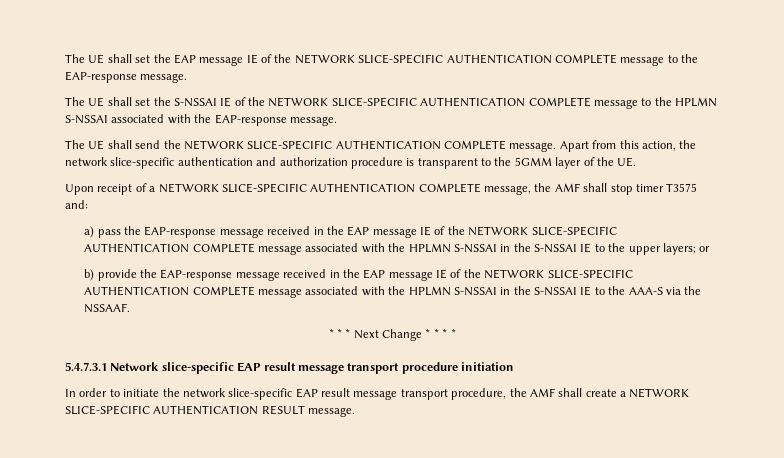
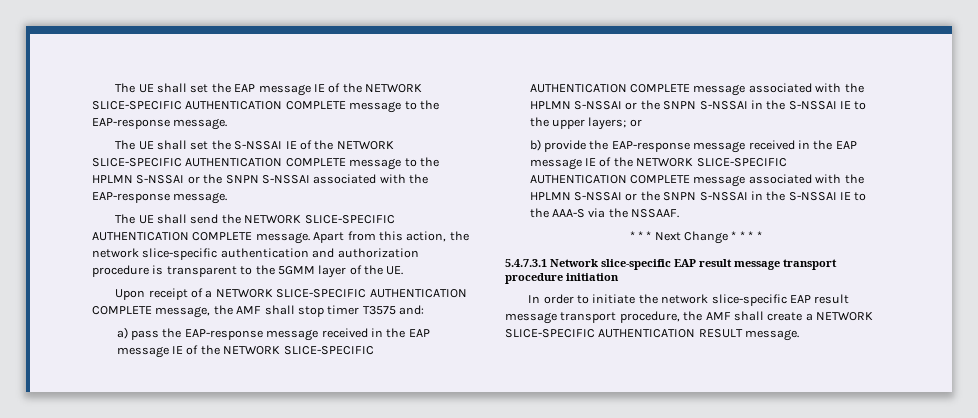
- The UE shall set the S-NSSAI IE of the NETWORK SLICE-SPECIFIC AUTHENTICATION COMPLETE message to the HPLMN S-NSSAI associated with the EAP-response message.
+ The UE shall set the S-NSSAI IE of the NETWORK SLICE-SPECIFIC AUTHENTICATION COMPLETE message to the HPLMN S-NSSAI or the SNPN S-NSSAI associated with the EAP-response message.
- a) pass the EAP-response message received in the EAP message IE of the NETWORK SLICE-SPECIFIC AUTHENTICATION COMPLETE message associated with the HPLMN S-NSSAI in the S-NSSAI IE to the upper layers; or
+ a) pass the EAP-response message received in the EAP message IE of the NETWORK SLICE-SPECIFIC AUTHENTICATION COMPLETE message associated with the HPLMN S-NSSAI or the SNPN S-NSSAI in the S-NSSAI IE to the upper layers; or
- b) provide the EAP-response message received in the EAP message IE of the NETWORK SLICE-SPECIFIC AUTHENTICATION COMPLETE message associated with the HPLMN S-NSSAI in the S-NSSAI IE to the AAA-S via the NSSAAF.
+ b) provide the EAP-response message received in the EAP message IE of the NETWORK SLICE-SPECIFIC AUTHENTICATION COMPLETE message associated with the HPLMN S-NSSAI or the SNPN S-NSSAI in the S-NSSAI IE to the AAA-S via the NSSAAF.

